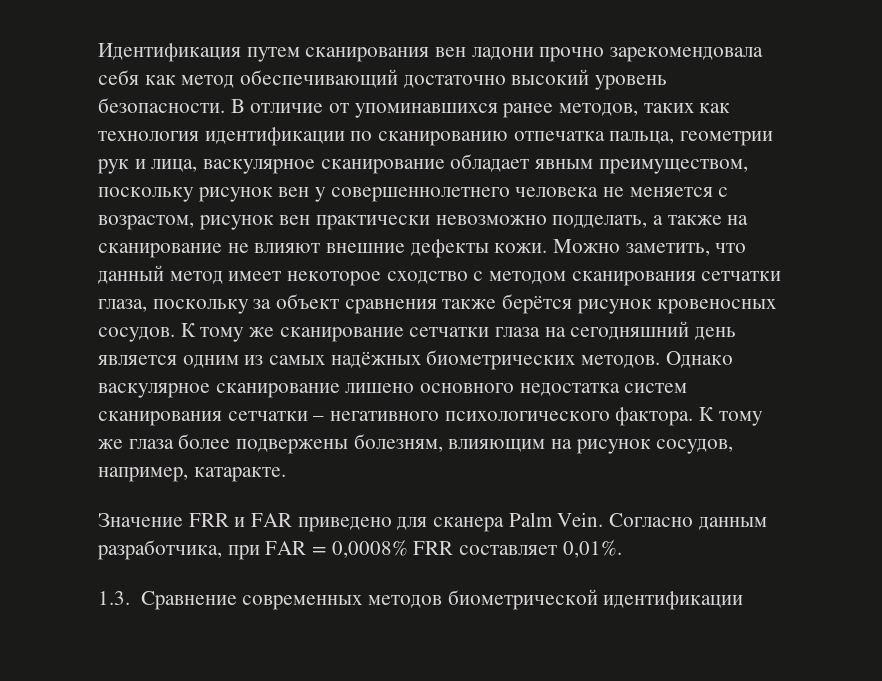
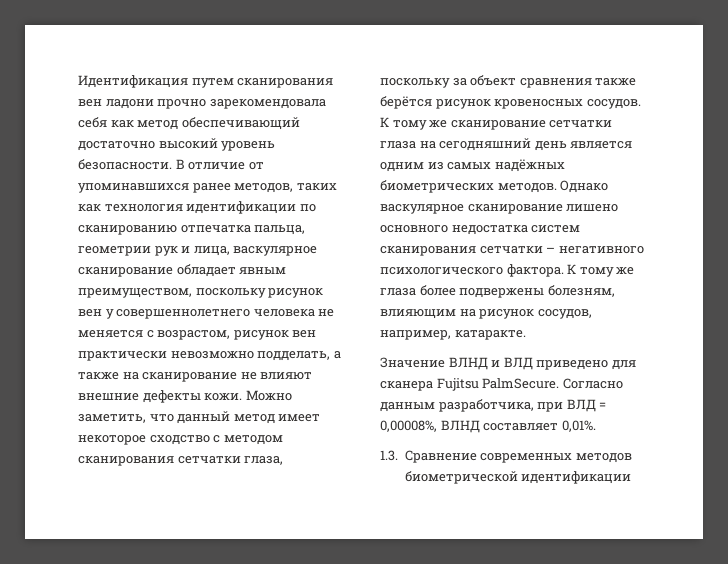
- Значение FRR и FAR приведено для сканера Palm Vein.
+ Значение ВЛНД и ВЛД приведено для сканера Fujitsu PalmSecure.
- Согласно данным разработчика, при FAR = 0,0008% FRR составляет 0,01%.
+ Согласно данным разработчика, при ВЛД = 0,00008%, ВЛНД составляет 0,01%.

